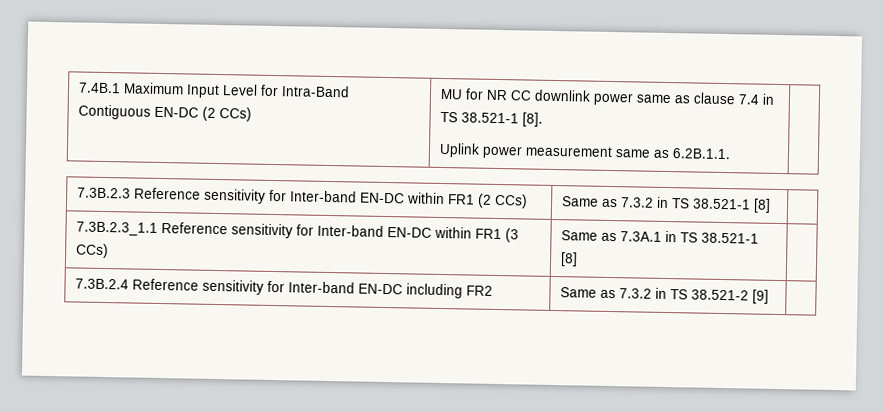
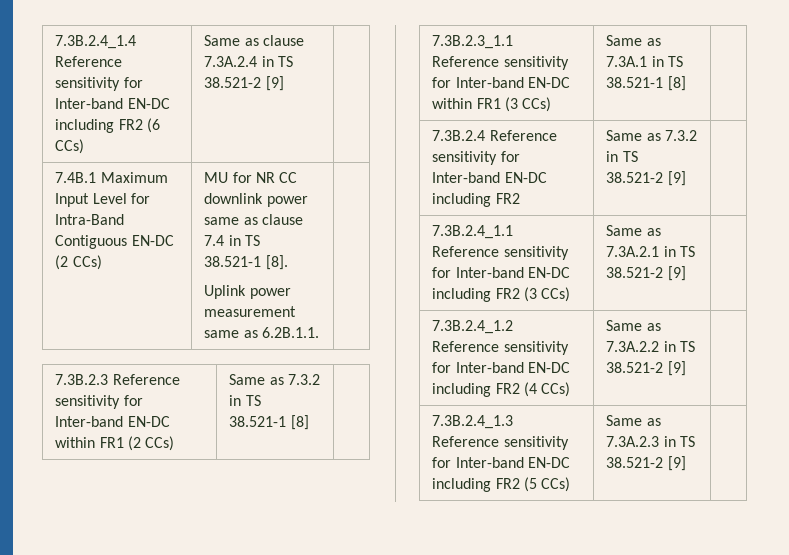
+ 7.3B.2.4_1.4 Reference sensitivity for Inter-band EN-DC including FR2 (6 CCs) | Same as clause 7.3A.2.4 in TS 38.521-2 [9] |
+ 7.3B.2.4_1.1 Reference sensitivity for Inter-band EN-DC including FR2 (3 CCs) | Same as 7.3A.2.1 in TS 38.521-2 [9] |
+ 7.3B.2.4_1.2 Reference sensitivity for Inter-band EN-DC including FR2 (4 CCs) | Same as 7.3A.2.2 in TS 38.521-2 [9] |
+ 7.3B.2.4_1.3 Reference sensitivity for Inter-band EN-DC including FR2 (5 CCs) | Same as 7.3A.2.3 in TS 38.521-2 [9] |

